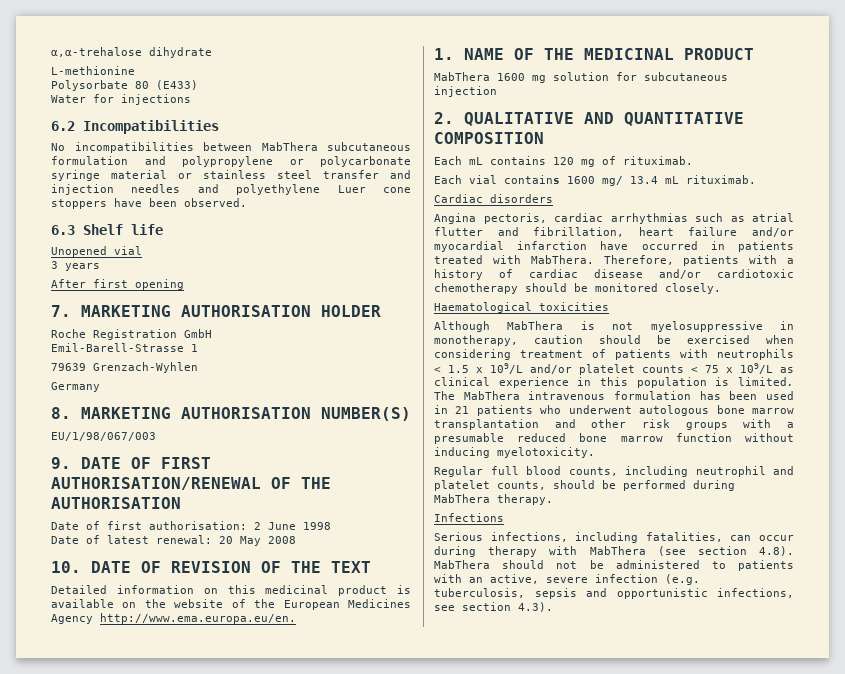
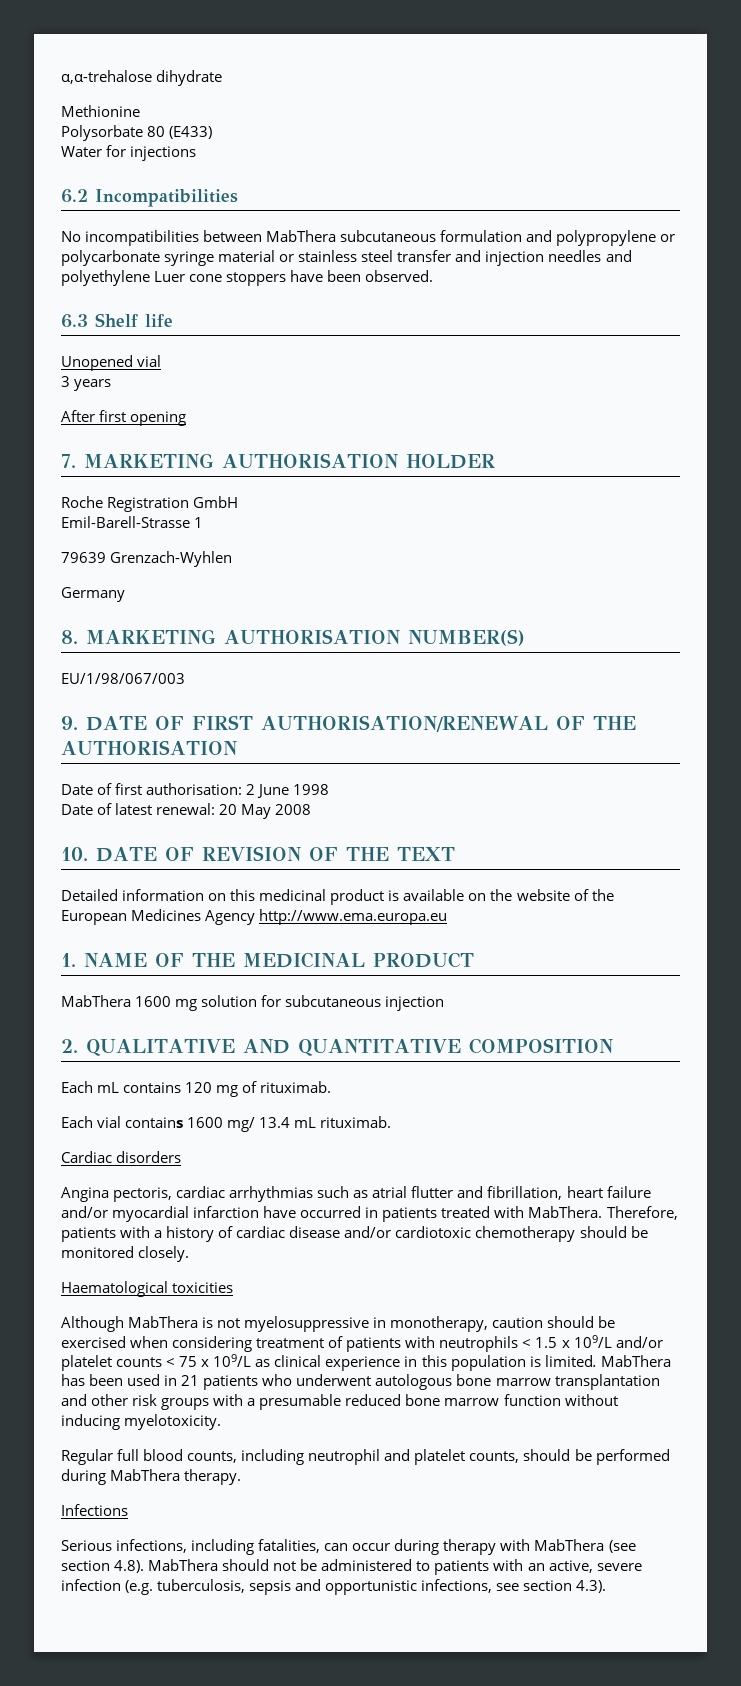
- L-methionine
+ Methionine
- Detailed information on this medicinal product is available on the website of the European Medicines Agency http://www.ema.europa.eu/en.
+ Detailed information on this medicinal product is available on the website of the European Medicines Agency http://www.ema.europa.eu
- The MabThera intravenous formulation has been used in 21 patients who underwent autologous bone marrow transplantation and other risk groups with a presumable reduced bone marrow function without inducing myelotoxicity.
+ MabThera has been used in 21 patients who underwent autologous bone marrow transplantation and other risk groups with a presumable reduced bone marrow function without inducing myelotoxicity.

